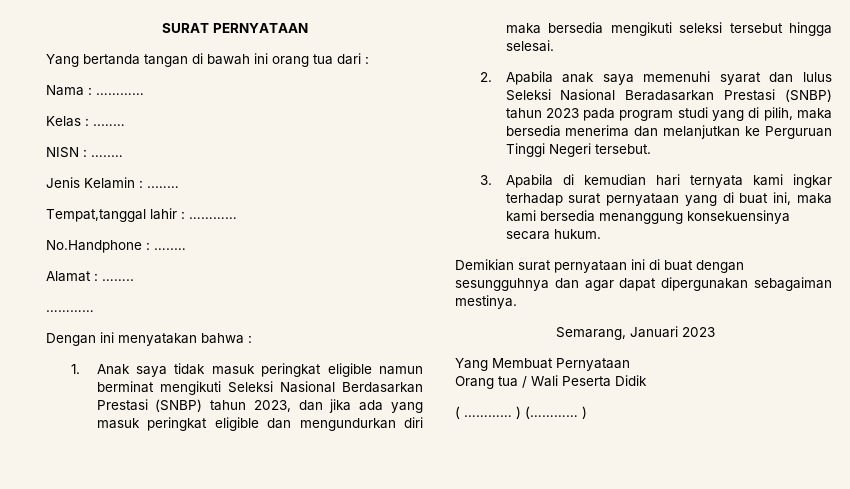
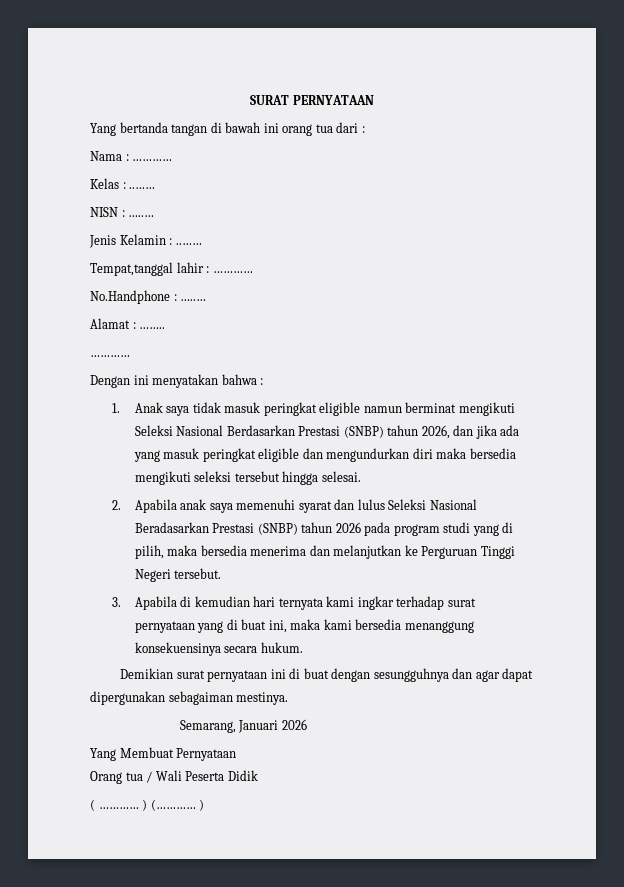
- 1. Anak saya tidak masuk peringkat eligible namun berminat mengikuti Seleksi Nasional Berdasarkan Prestasi (SNBP) tahun 2023, dan jika ada yang masuk peringkat eligible dan mengundurkan diri maka bersedia mengikuti seleksi tersebut hingga selesai.
+ 1. Anak saya tidak masuk peringkat eligible namun berminat mengikuti Seleksi Nasional Berdasarkan Prestasi (SNBP) tahun 2026, dan jika ada yang masuk peringkat eligible dan mengundurkan diri maka bersedia mengikuti seleksi tersebut hingga selesai.
- 2. Apabila anak saya memenuhi syarat dan lulus Seleksi Nasional Beradasarkan Prestasi (SNBP) tahun 2023 pada program studi yang di pilih, maka bersedia menerima dan melanjutkan ke Perguruan Tinggi Negeri tersebut.
+ 2. Apabila anak saya memenuhi syarat dan lulus Seleksi Nasional Beradasarkan Prestasi (SNBP) tahun 2026 pada program studi yang di pilih, maka bersedia menerima dan melanjutkan ke Perguruan Tinggi Negeri tersebut.
- Semarang, Januari 2023
+ Semarang, Januari 2026

